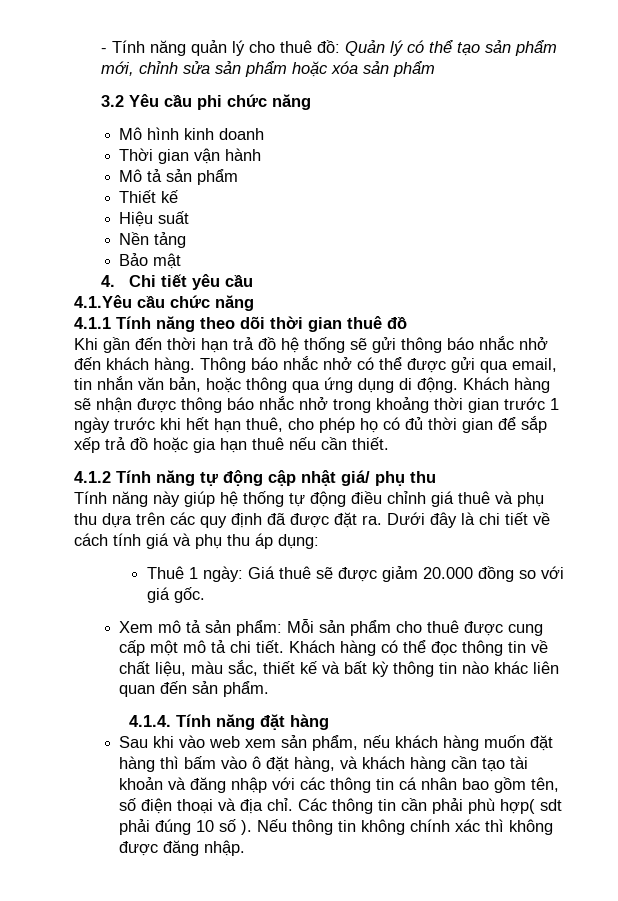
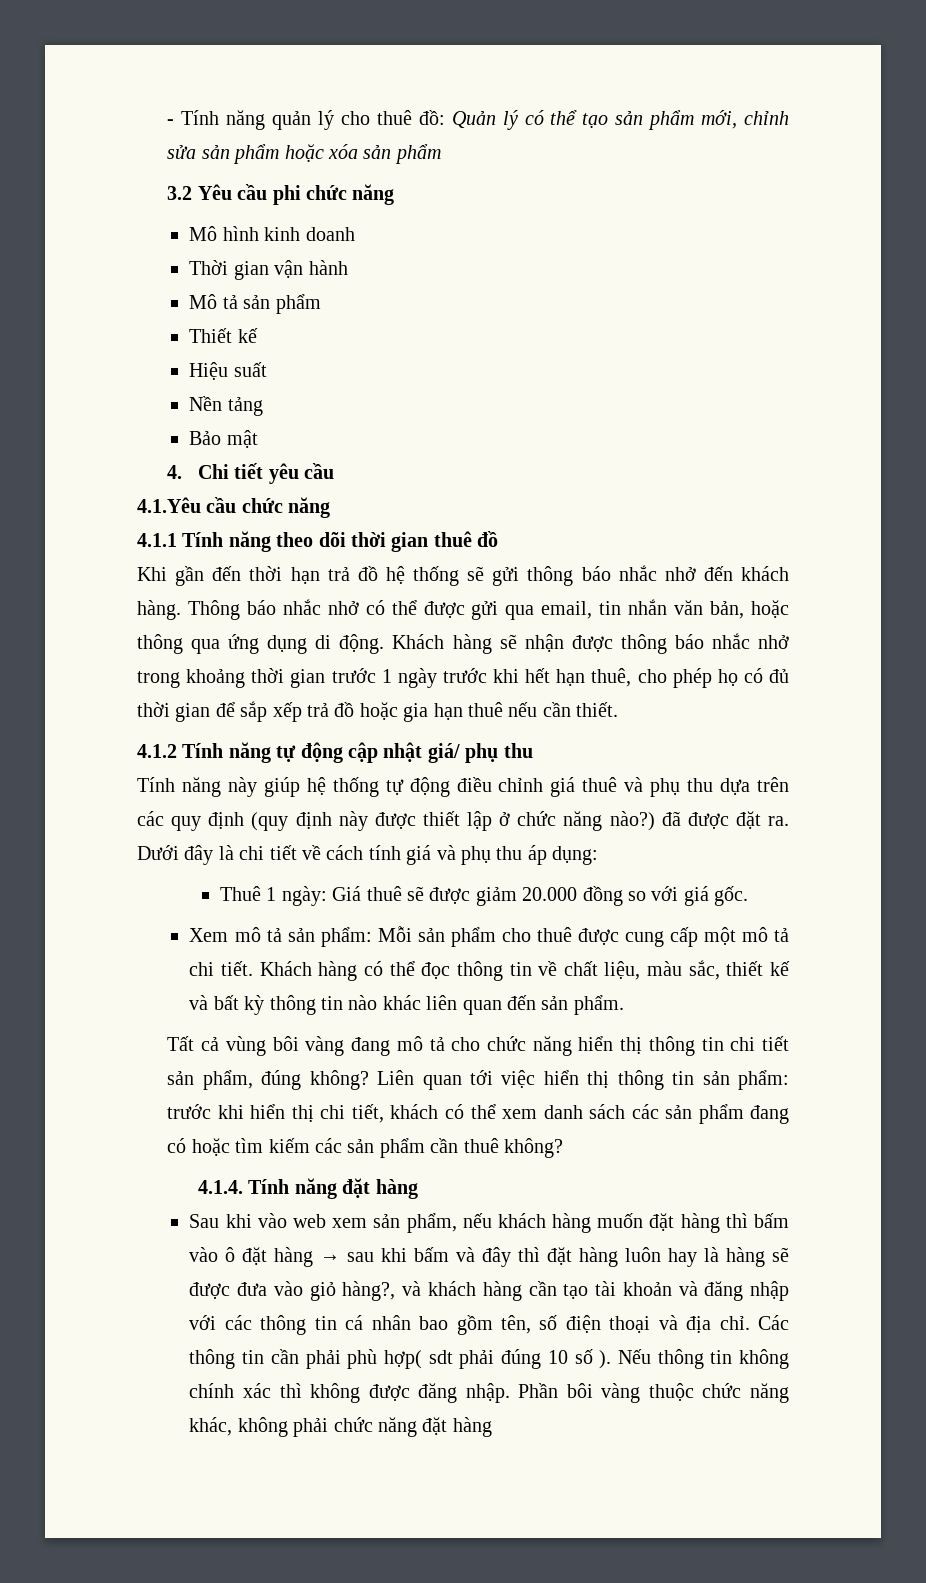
- Tính năng này giúp hệ thống tự động điều chỉnh giá thuê và phụ thu dựa trên các quy định đã được đặt ra.
+ Tính năng này giúp hệ thống tự động điều chỉnh giá thuê và phụ thu dựa trên các quy định (quy định này được thiết lập ở chức năng nào?) đã được đặt ra.
+ Tất cả vùng bôi vàng đang mô tả cho chức năng hiển thị thông tin chi tiết sản phẩm, đúng không? Liên quan tới việc hiển thị thông tin sản phẩm: trước khi hiển thị chi tiết, khách có thể xem danh sách các sản phẩm đang có hoặc tìm kiếm các sản phẩm cần thuê không?
- Sau khi vào web xem sản phẩm, nếu khách hàng muốn đặt hàng thì bấm vào ô đặt hàng, và khách hàng cần tạo tài khoản và đăng nhập với các thông tin cá nhân bao gồm tên, số điện thoại và địa chỉ.
+ Sau khi vào web xem sản phẩm, nếu khách hàng muốn đặt hàng thì bấm vào ô đặt hàng → sau khi bấm và đây thì đặt hàng luôn hay là hàng sẽ được đưa vào giỏ hàng?, và khách hàng cần tạo tài khoản và đăng nhập với các thông tin cá nhân bao gồm tên, số điện thoại và địa chỉ.
+ Phần bôi vàng thuộc chức năng khác, không phải chức năng đặt hàng

